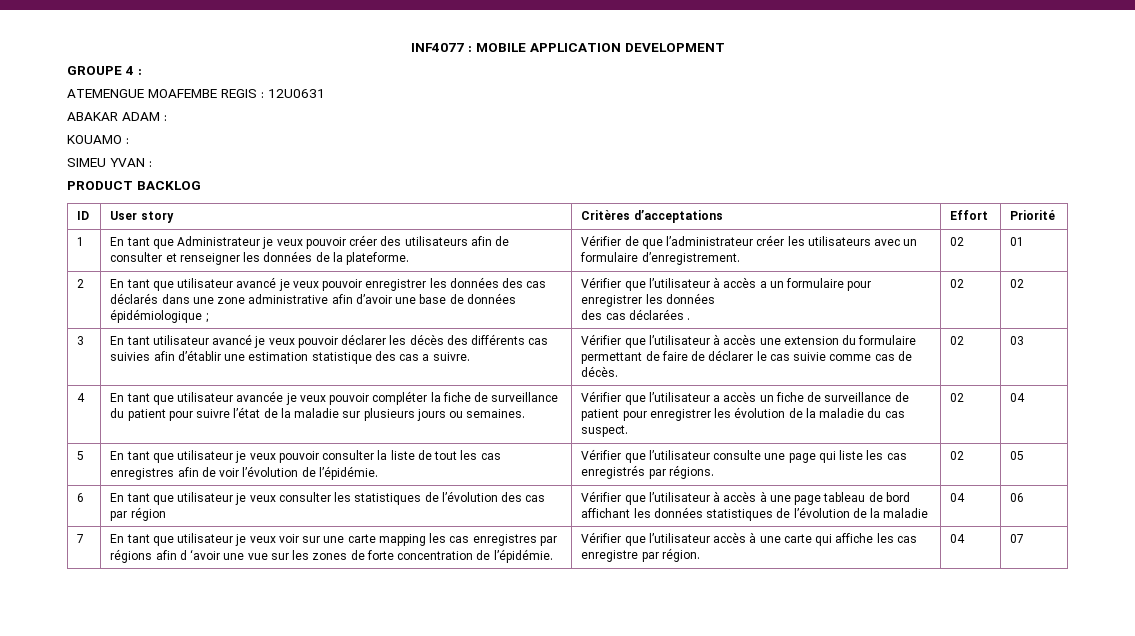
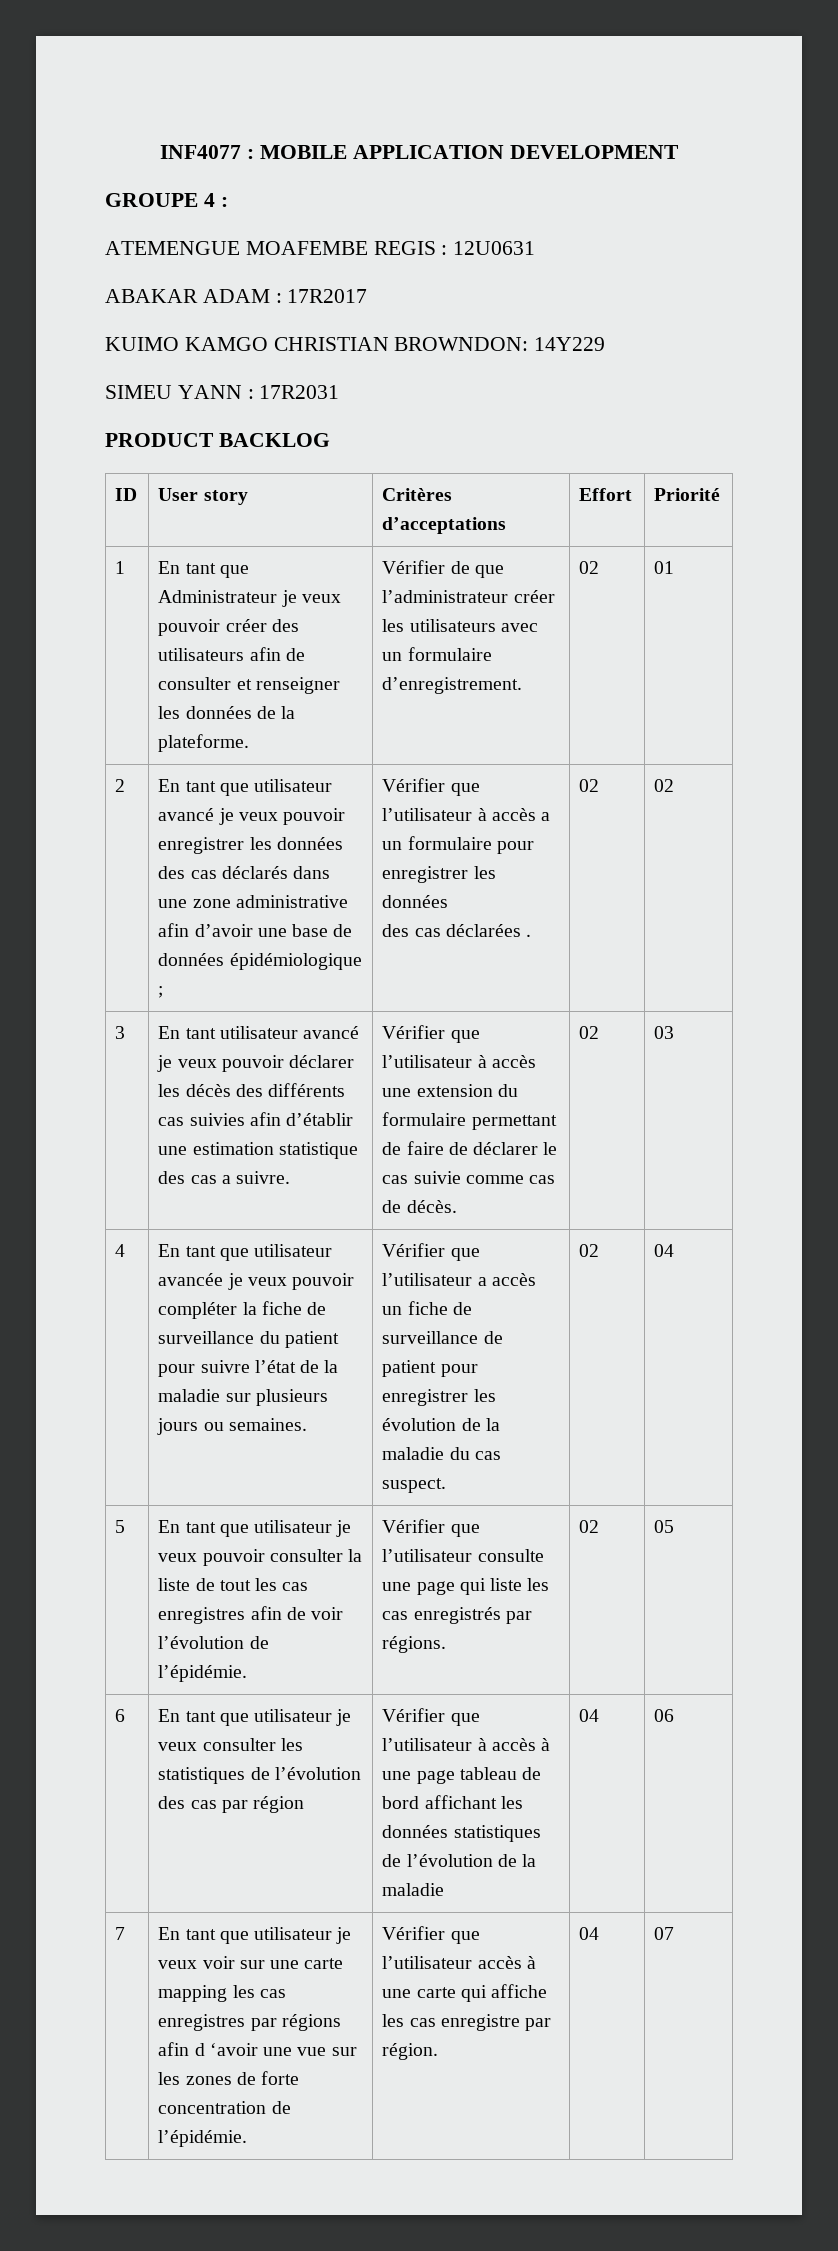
- ABAKAR ADAM :
- KOUAMO :
+ ABAKAR ADAM : 17R2017
+ KUIMO KAMGO CHRISTIAN BROWNDON: 14Y229
- SIMEU YVAN :
+ SIMEU YANN : 17R2031

